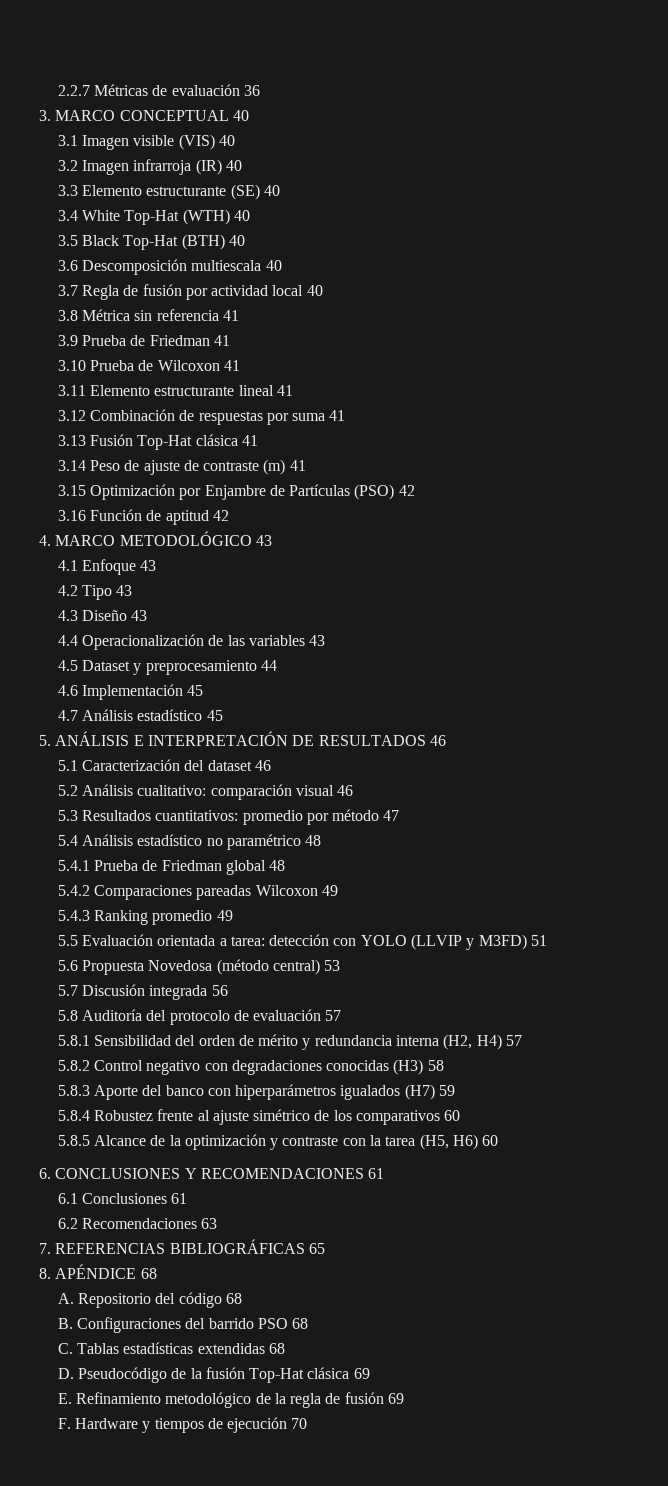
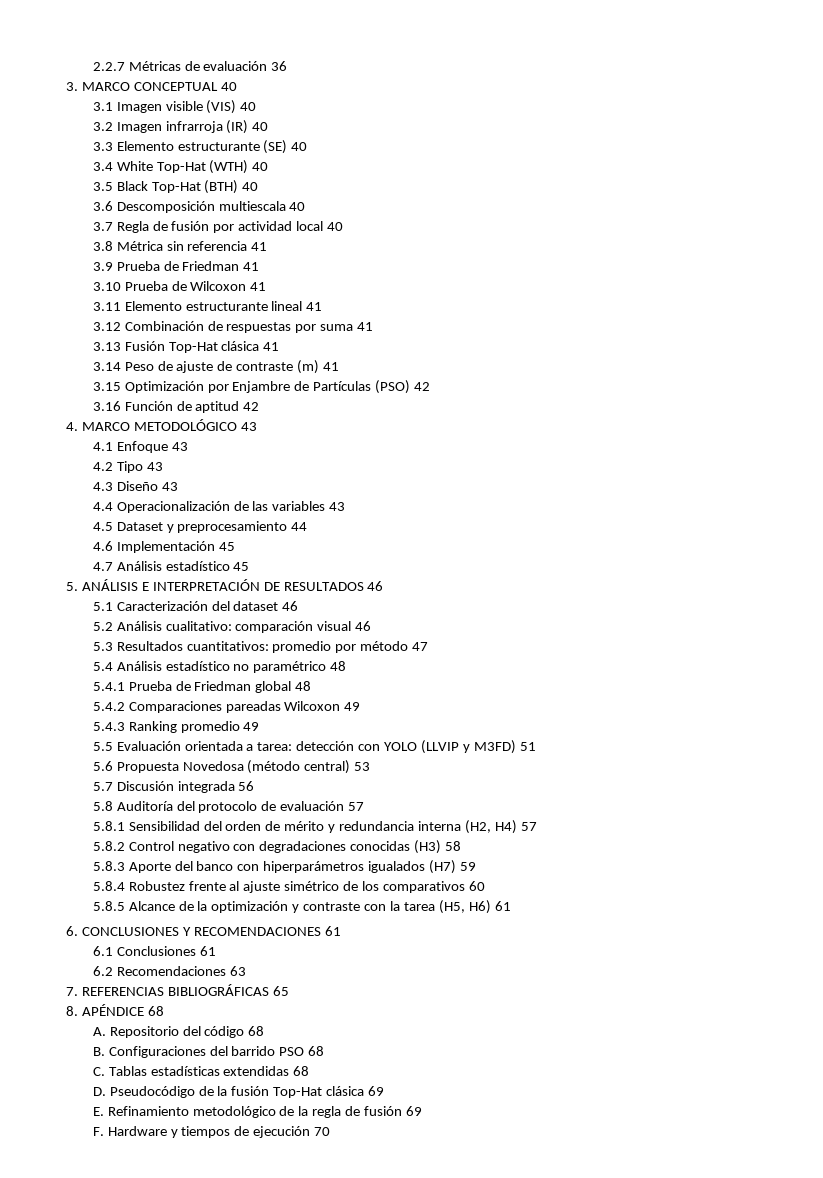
- 5.8.5 Alcance de la optimización y contraste con la tarea (H5, H6) 60
+ 5.8.5 Alcance de la optimización y contraste con la tarea (H5, H6) 61

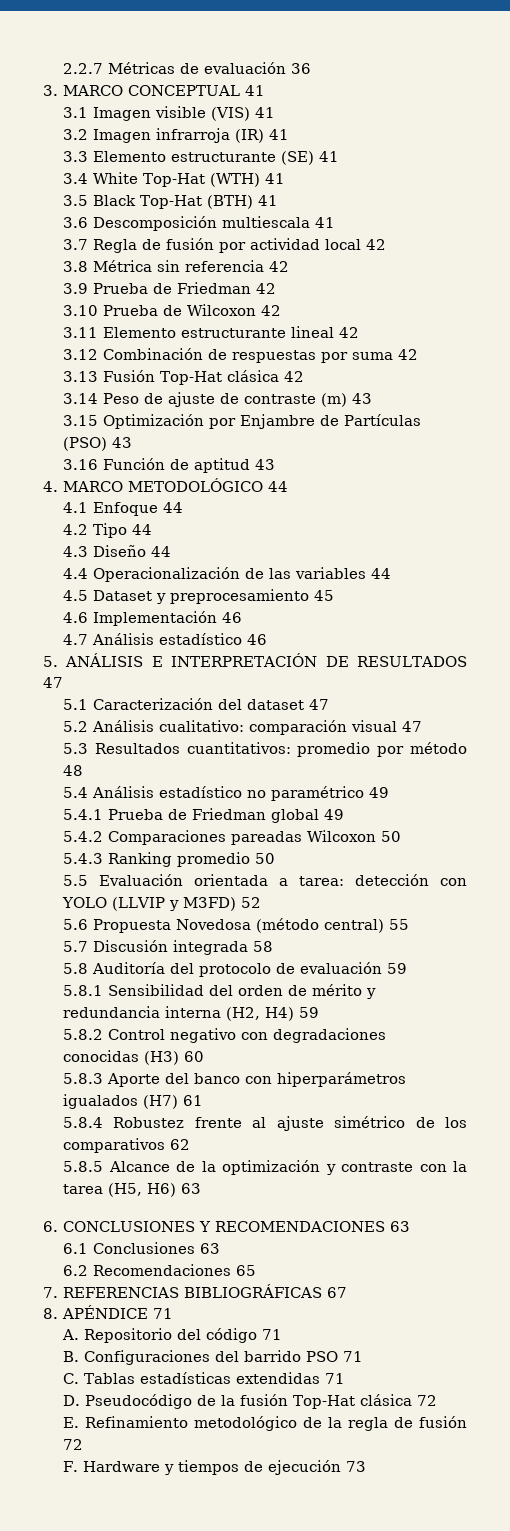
- 3. MARCO CONCEPTUAL 40
+ 3. MARCO CONCEPTUAL 41
- 3.1 Imagen visible (VIS) 40
+ 3.1 Imagen visible (VIS) 41
- 3.2 Imagen infrarroja (IR) 40
+ 3.2 Imagen infrarroja (IR) 41
- 3.3 Elemento estructurante (SE) 40
+ 3.3 Elemento estructurante (SE) 41
- 3.4 White Top-Hat (WTH) 40
+ 3.4 White Top-Hat (WTH) 41
- 3.5 Black Top-Hat (BTH) 40
+ 3.5 Black Top-Hat (BTH) 41
- 3.6 Descomposición multiescala 40
+ 3.6 Descomposición multiescala 41
- 3.7 Regla de fusión por actividad local 40
+ 3.7 Regla de fusión por actividad local 42
- 3.8 Métrica sin referencia 41
+ 3.8 Métrica sin referencia 42
- 3.9 Prueba de Friedman 41
+ 3.9 Prueba de Friedman 42
- 3.10 Prueba de Wilcoxon 41
+ 3.10 Prueba de Wilcoxon 42
- 3.11 Elemento estructurante lineal 41
+ 3.11 Elemento estructurante lineal 42
- 3.12 Combinación de respuestas por suma 41
+ 3.12 Combinación de respuestas por suma 42
- 3.13 Fusión Top-Hat clásica 41
+ 3.13 Fusión Top-Hat clásica 42
- 3.14 Peso de ajuste de contraste (m) 41
+ 3.14 Peso de ajuste de contraste (m) 43
- 3.15 Optimización por Enjambre de Partículas (PSO) 42
+ 3.15 Optimización por Enjambre de Partículas (PSO) 43
- 3.16 Función de aptitud 42
+ 3.16 Función de aptitud 43
- 4. MARCO METODOLÓGICO 43
+ 4. MARCO METODOLÓGICO 44
- 4.1 Enfoque 43
+ 4.1 Enfoque 44
- 4.2 Tipo 43
+ 4.2 Tipo 44
- 4.3 Diseño 43
+ 4.3 Diseño 44
- 4.4 Operacionalización de las variables 43
+ 4.4 Operacionalización de las variables 44
- 4.5 Dataset y preprocesamiento 44
+ 4.5 Dataset y preprocesamiento 45
- 4.6 Implementación 45
+ 4.6 Implementación 46
- 4.7 Análisis estadístico 45
+ 4.7 Análisis estadístico 46
- 5. ANÁLISIS E INTERPRETACIÓN DE RESULTADOS 46
+ 5. ANÁLISIS E INTERPRETACIÓN DE RESULTADOS 47
- 5.1 Caracterización del dataset 46
+ 5.1 Caracterización del dataset 47
- 5.2 Análisis cualitativo: comparación visual 46
+ 5.2 Análisis cualitativo: comparación visual 47
- 5.3 Resultados cuantitativos: promedio por método 47
+ 5.3 Resultados cuantitativos: promedio por método 48
- 5.4 Análisis estadístico no paramétrico 48
+ 5.4 Análisis estadístico no paramétrico 49
- 5.4.1 Prueba de Friedman global 48
+ 5.4.1 Prueba de Friedman global 49
- 5.4.2 Comparaciones pareadas Wilcoxon 49
+ 5.4.2 Comparaciones pareadas Wilcoxon 50
- 5.4.3 Ranking promedio 49
+ 5.4.3 Ranking promedio 50
- 5.5 Evaluación orientada a tarea: detección con YOLO (LLVIP y M3FD) 51
+ 5.5 Evaluación orientada a tarea: detección con YOLO (LLVIP y M3FD) 52
- 5.6 Propuesta Novedosa (método central) 53
+ 5.6 Propuesta Novedosa (método central) 55
- 5.7 Discusión integrada 56
+ 5.7 Discusión integrada 58
- 5.8 Auditoría del protocolo de evaluación 57
+ 5.8 Auditoría del protocolo de evaluación 59
- 5.8.1 Sensibilidad del orden de mérito y redundancia interna (H2, H4) 57
+ 5.8.1 Sensibilidad del orden de mérito y redundancia interna (H2, H4) 59
- 5.8.2 Control negativo con degradaciones conocidas (H3) 58
+ 5.8.2 Control negativo con degradaciones conocidas (H3) 60
- 5.8.3 Aporte del banco con hiperparámetros igualados (H7) 59
+ 5.8.3 Aporte del banco con hiperparámetros igualados (H7) 61
- 5.8.4 Robustez frente al ajuste simétrico de los comparativos 60
+ 5.8.4 Robustez frente al ajuste simétrico de los comparativos 62
- 5.8.5 Alcance de la optimización y contraste con la tarea (H5, H6) 61
+ 5.8.5 Alcance de la optimización y contraste con la tarea (H5, H6) 63
- 6. CONCLUSIONES Y RECOMENDACIONES 61
+ 6. CONCLUSIONES Y RECOMENDACIONES 63
- 6.1 Conclusiones 61
+ 6.1 Conclusiones 63
- 6.2 Recomendaciones 63
+ 6.2 Recomendaciones 65
- 7. REFERENCIAS BIBLIOGRÁFICAS 65
+ 7. REFERENCIAS BIBLIOGRÁFICAS 67
- 8. APÉNDICE 68
+ 8. APÉNDICE 71
- A. Repositorio del código 68
+ A. Repositorio del código 71
- B. Configuraciones del barrido PSO 68
+ B. Configuraciones del barrido PSO 71
- C. Tablas estadísticas extendidas 68
+ C. Tablas estadísticas extendidas 71
- D. Pseudocódigo de la fusión Top-Hat clásica 69
+ D. Pseudocódigo de la fusión Top-Hat clásica 72
- E. Refinamiento metodológico de la regla de fusión 69
+ E. Refinamiento metodológico de la regla de fusión 72
- F. Hardware y tiempos de ejecución 70
+ F. Hardware y tiempos de ejecución 73

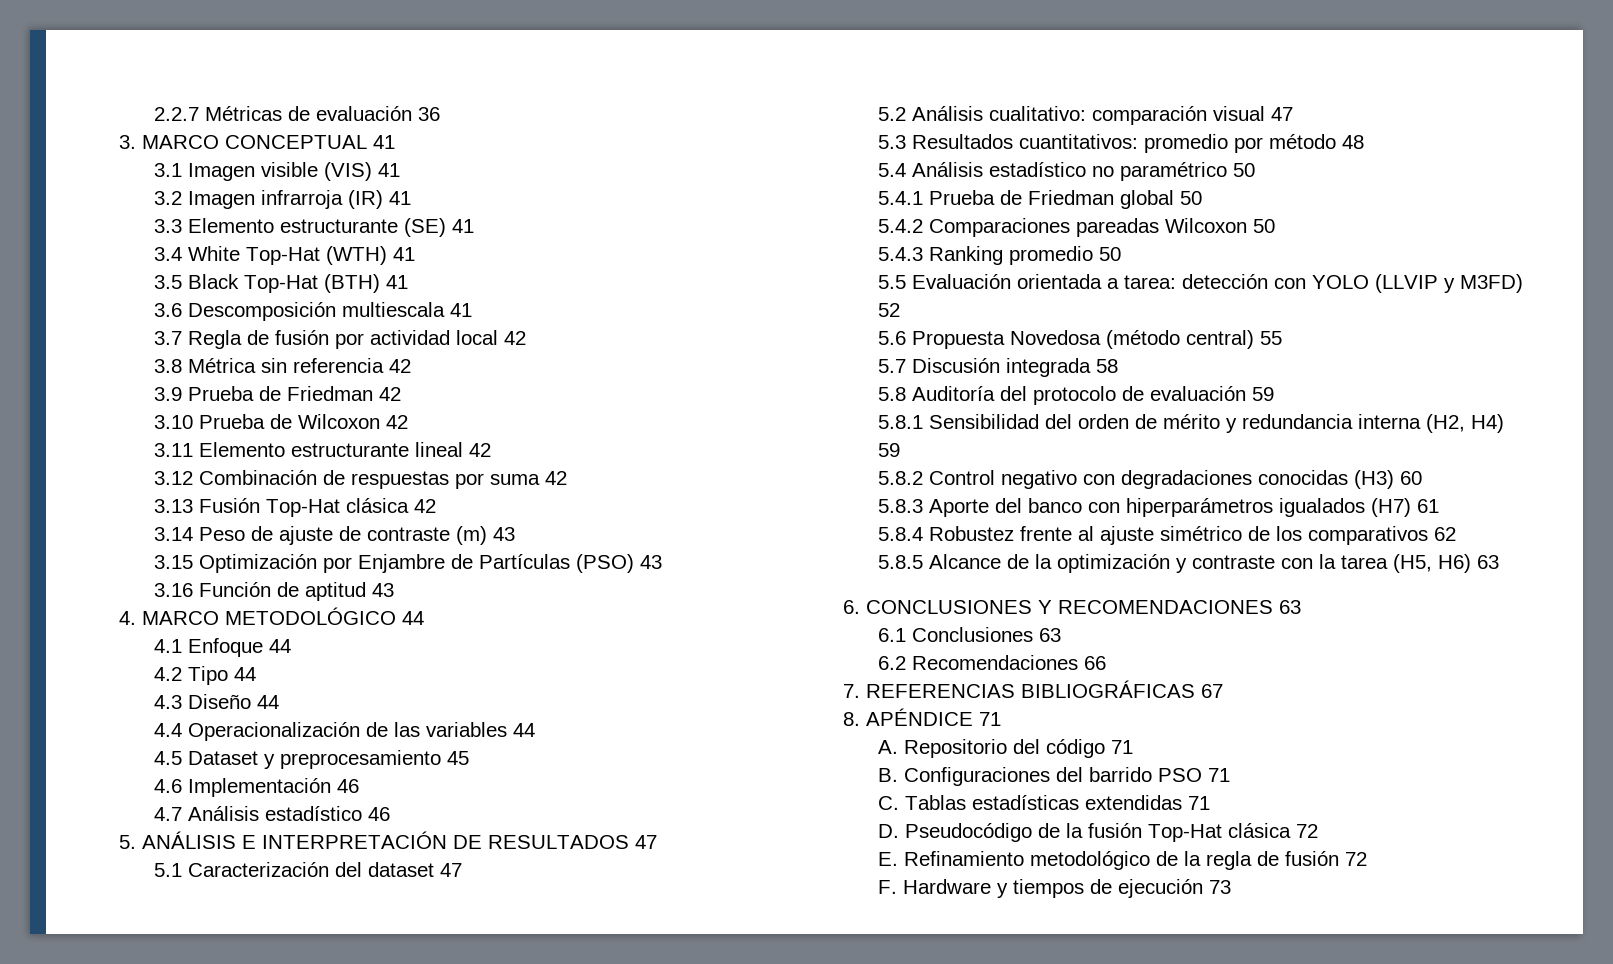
- 5.4 Análisis estadístico no paramétrico 49
+ 5.4 Análisis estadístico no paramétrico 50
- 5.4.1 Prueba de Friedman global 49
+ 5.4.1 Prueba de Friedman global 50
- 6.2 Recomendaciones 65
+ 6.2 Recomendaciones 66

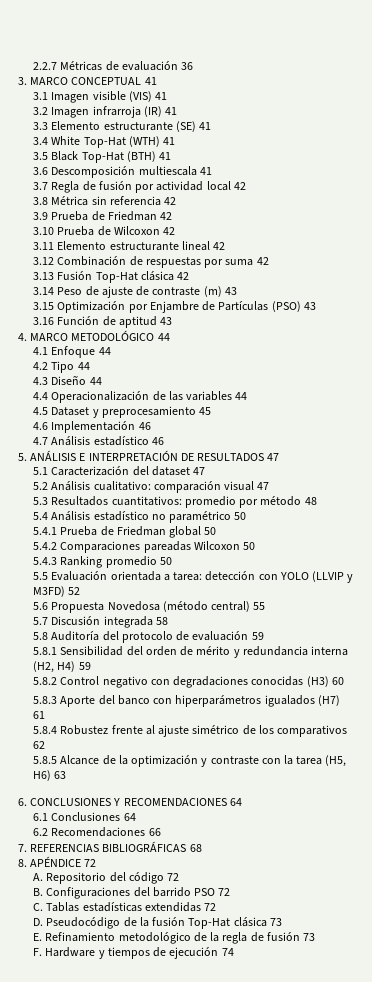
- 6. CONCLUSIONES Y RECOMENDACIONES 63
+ 6. CONCLUSIONES Y RECOMENDACIONES 64
- 6.1 Conclusiones 63
+ 6.1 Conclusiones 64
- 7. REFERENCIAS BIBLIOGRÁFICAS 67
+ 7. REFERENCIAS BIBLIOGRÁFICAS 68
- 8. APÉNDICE 71
+ 8. APÉNDICE 72
- A. Repositorio del código 71
+ A. Repositorio del código 72
- B. Configuraciones del barrido PSO 71
+ B. Configuraciones del barrido PSO 72
- C. Tablas estadísticas extendidas 71
+ C. Tablas estadísticas extendidas 72
- D. Pseudocódigo de la fusión Top-Hat clásica 72
+ D. Pseudocódigo de la fusión Top-Hat clásica 73
- E. Refinamiento metodológico de la regla de fusión 72
+ E. Refinamiento metodológico de la regla de fusión 73
- F. Hardware y tiempos de ejecución 73
+ F. Hardware y tiempos de ejecución 74

